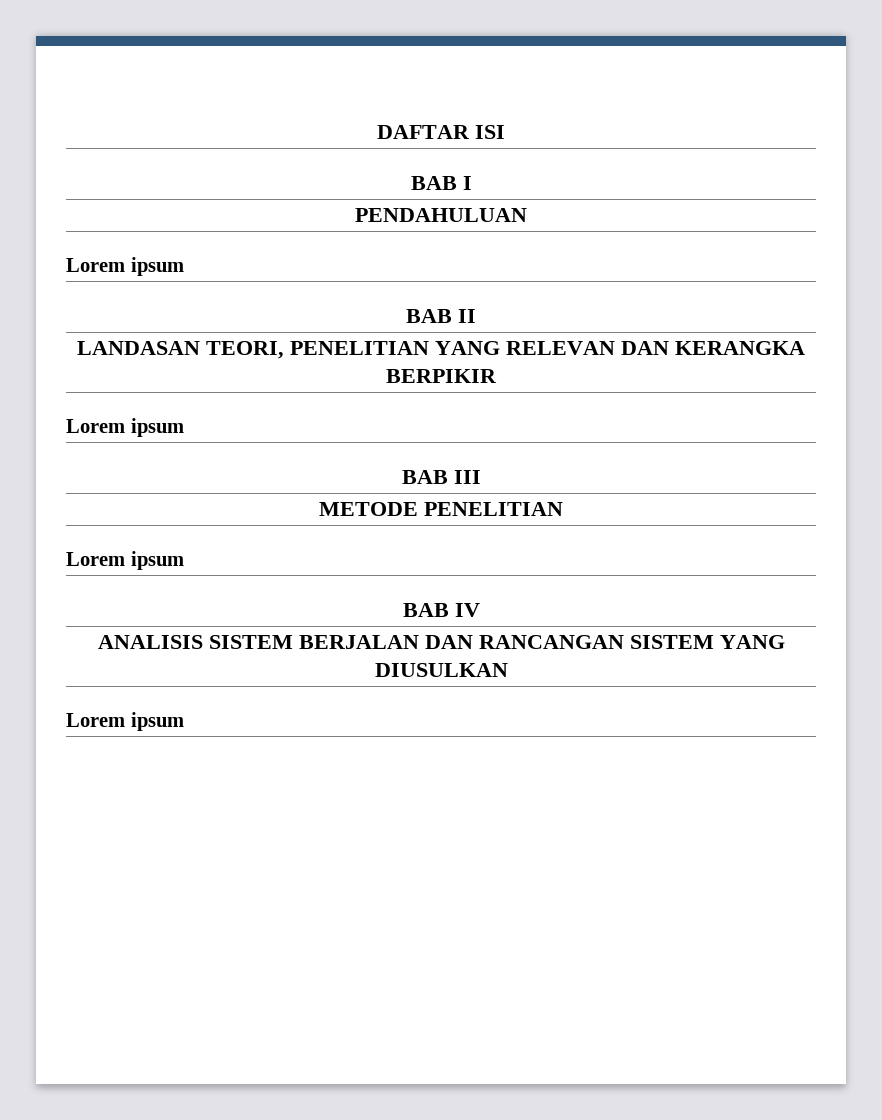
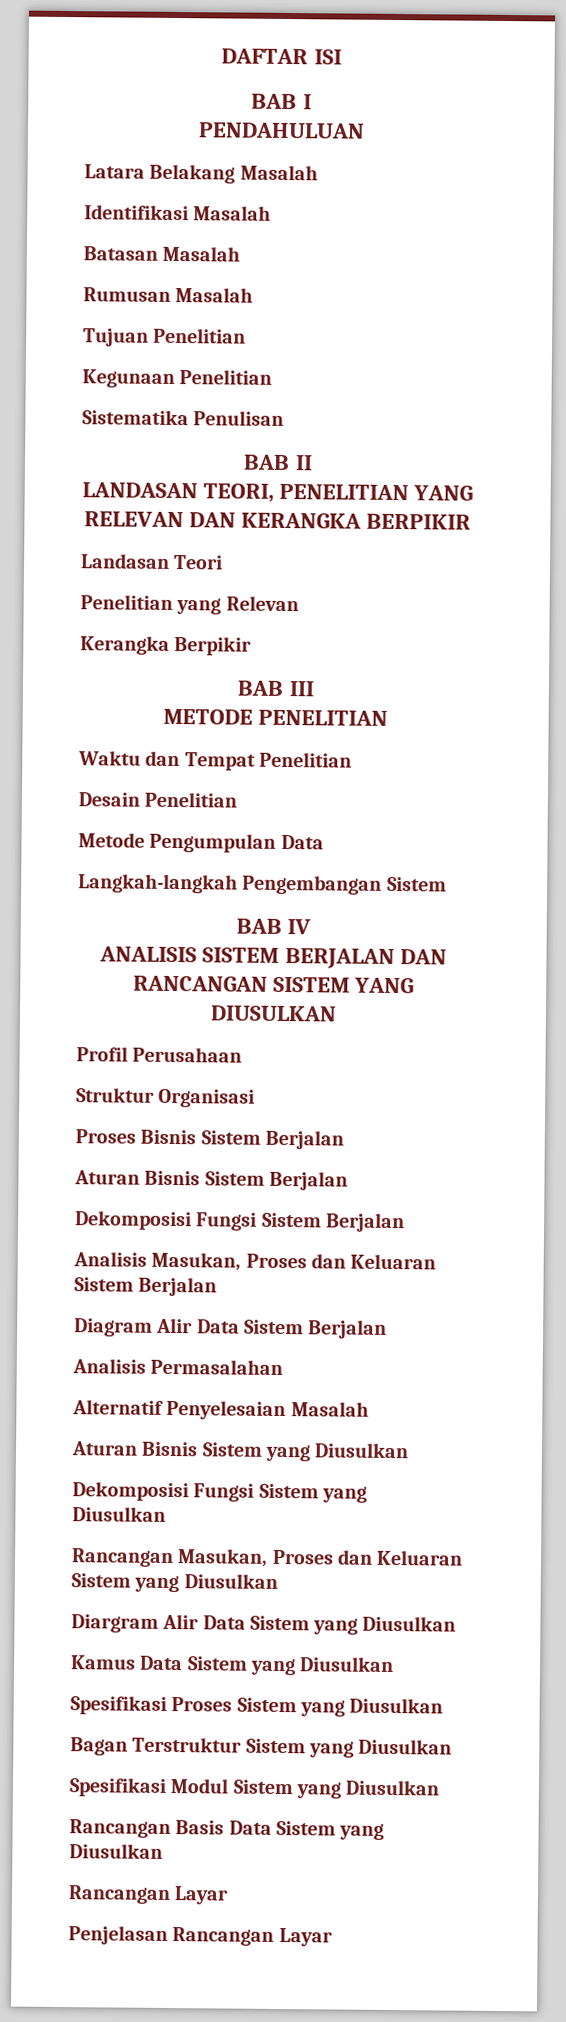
  PENDAHULUAN
- Lorem ipsum
+ Latara Belakang Masalah
+ Identifikasi Masalah
+ Batasan Masalah
+ Rumusan Masalah
+ Tujuan Penelitian
+ Kegunaan Penelitian
+ Sistematika Penulisan
  LANDASAN TEORI, PENELITIAN YANG RELEVAN DAN KERANGKA BERPIKIR
- Lorem ipsum
+ Landasan Teori
+ Penelitian yang Relevan
+ Kerangka Berpikir
  BAB III
  METODE PENELITIAN
- Lorem ipsum
+ Waktu dan Tempat Penelitian
+ Desain Penelitian
+ Metode Pengumpulan Data
+ Langkah-langkah Pengembangan Sistem
  ANALISIS SISTEM BERJALAN DAN RANCANGAN SISTEM YANG DIUSULKAN
- Lorem ipsum
+ Profil Perusahaan
+ Struktur Organisasi
+ Proses Bisnis Sistem Berjalan
+ Aturan Bisnis Sistem Berjalan
+ Dekomposisi Fungsi Sistem Berjalan
+ Analisis Masukan, Proses dan Keluaran Sistem Berjalan
+ Diagram Alir Data Sistem Berjalan
+ Analisis Permasalahan
+ Alternatif Penyelesaian Masalah
+ Aturan Bisnis Sistem yang Diusulkan
+ Dekomposisi Fungsi Sistem yang Diusulkan
+ Rancangan Masukan, Proses dan Keluaran Sistem yang Diusulkan
+ Diargram Alir Data Sistem yang Diusulkan
+ Kamus Data Sistem yang Diusulkan
+ Spesifikasi Proses Sistem yang Diusulkan
+ Bagan Terstruktur Sistem yang Diusulkan
+ Spesifikasi Modul Sistem yang Diusulkan
+ Rancangan Basis Data Sistem yang Diusulkan
+ Rancangan Layar
+ Penjelasan Rancangan Layar

